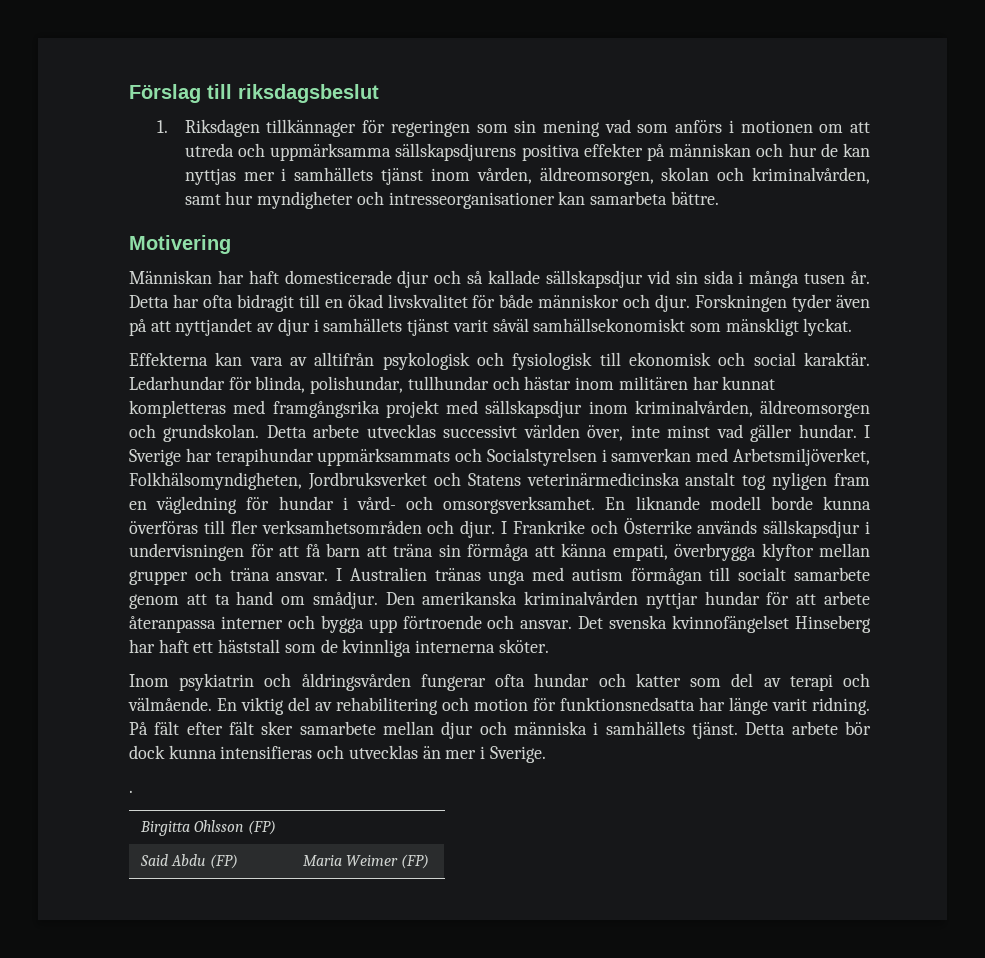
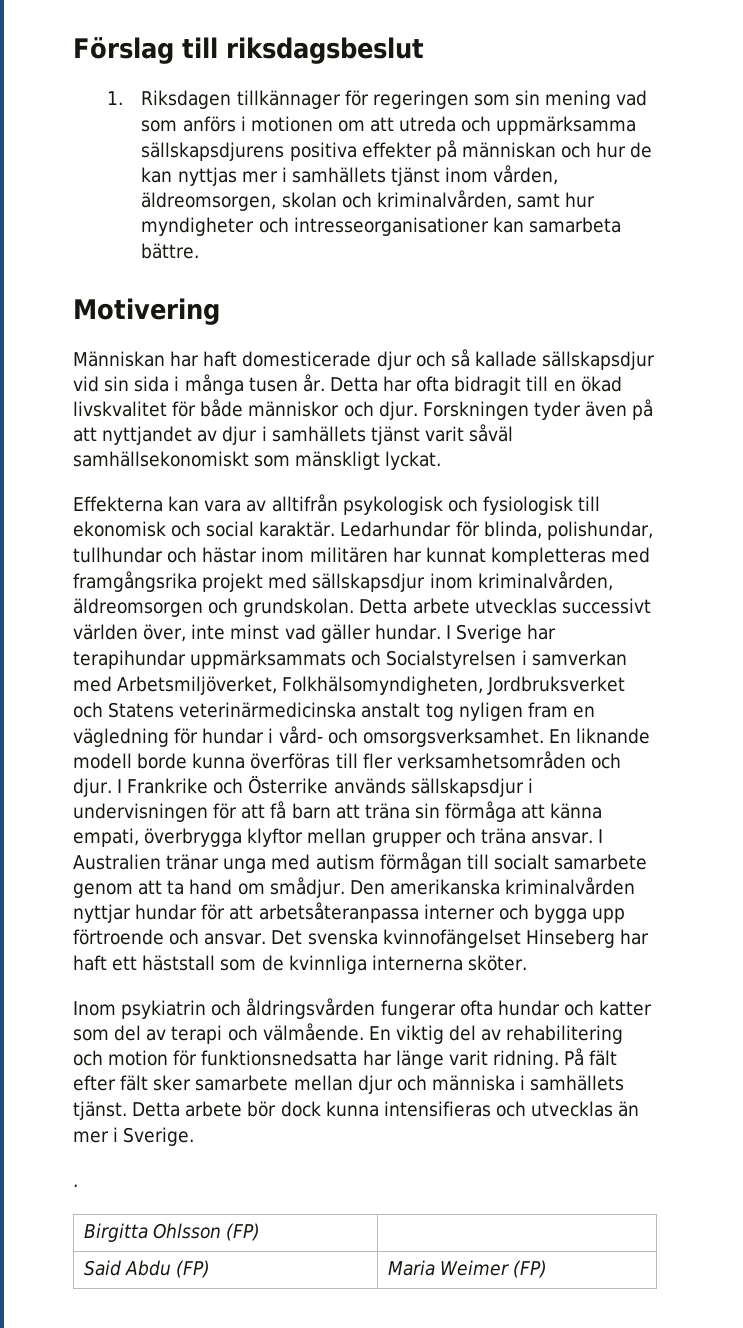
- I Australien tränas unga med autism förmågan till socialt samarbete genom att ta hand om smådjur.
+ I Australien tränar unga med autism förmågan till socialt samarbete genom att ta hand om smådjur.
- Den amerikanska kriminalvården nyttjar hundar för att arbete återanpassa interner och bygga upp förtroende och ansvar.
+ Den amerikanska kriminalvården nyttjar hundar för att arbetsåteranpassa interner och bygga upp förtroende och ansvar.

